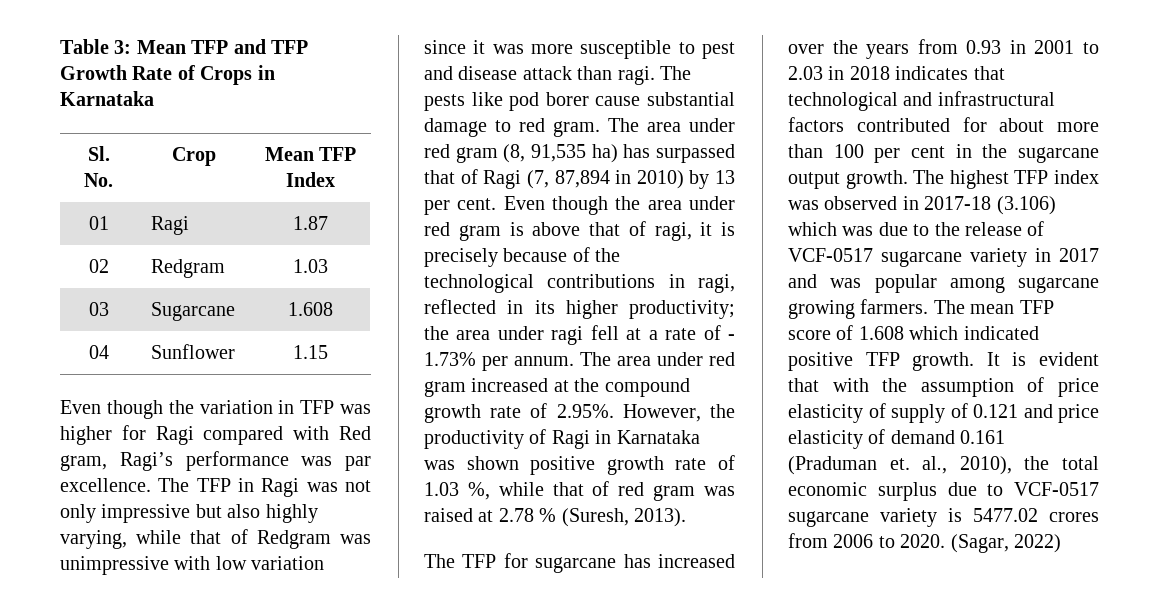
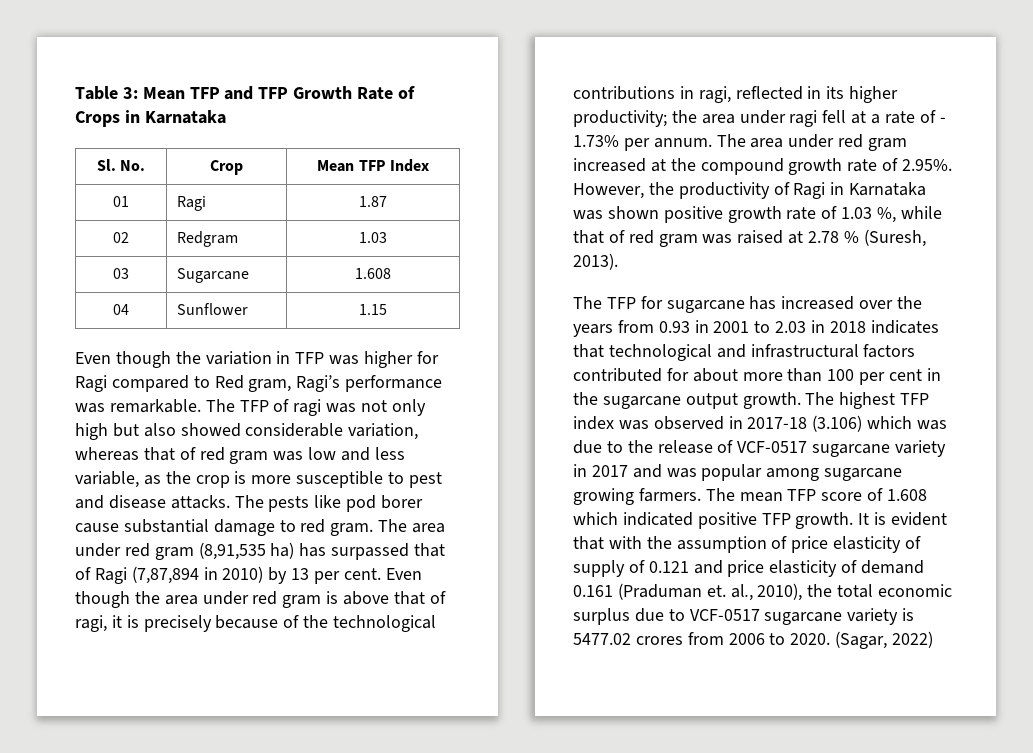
- Even though the variation in TFP was higher for Ragi compared with Red gram, Ragi’s performance was par excellence. The TFP in Ragi was not only impressive but also highly varying, while that of Redgram was unimpressive with low variation since it was more susceptible to pest and disease attack than ragi.
+ Even though the variation in TFP was higher for Ragi compared to Red gram, Ragi’s performance was remarkable. The TFP of ragi was not only high but also showed considerable variation, whereas that of red gram was low and less variable, as the crop is more susceptible to pest and disease attacks.
- The area under red gram (8, 91,535 ha) has surpassed that of Ragi (7, 87,894 in 2010) by 13 per cent.
+ The area under red gram (8,91,535 ha) has surpassed that of Ragi (7,87,894 in 2010) by 13 per cent.

